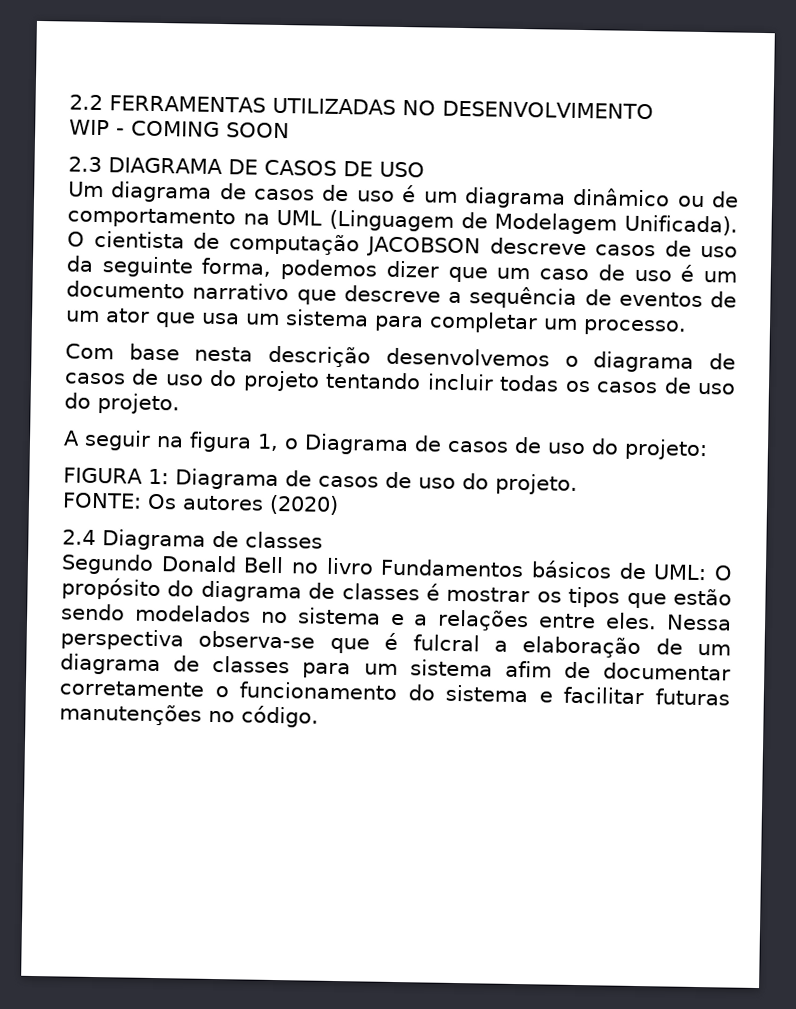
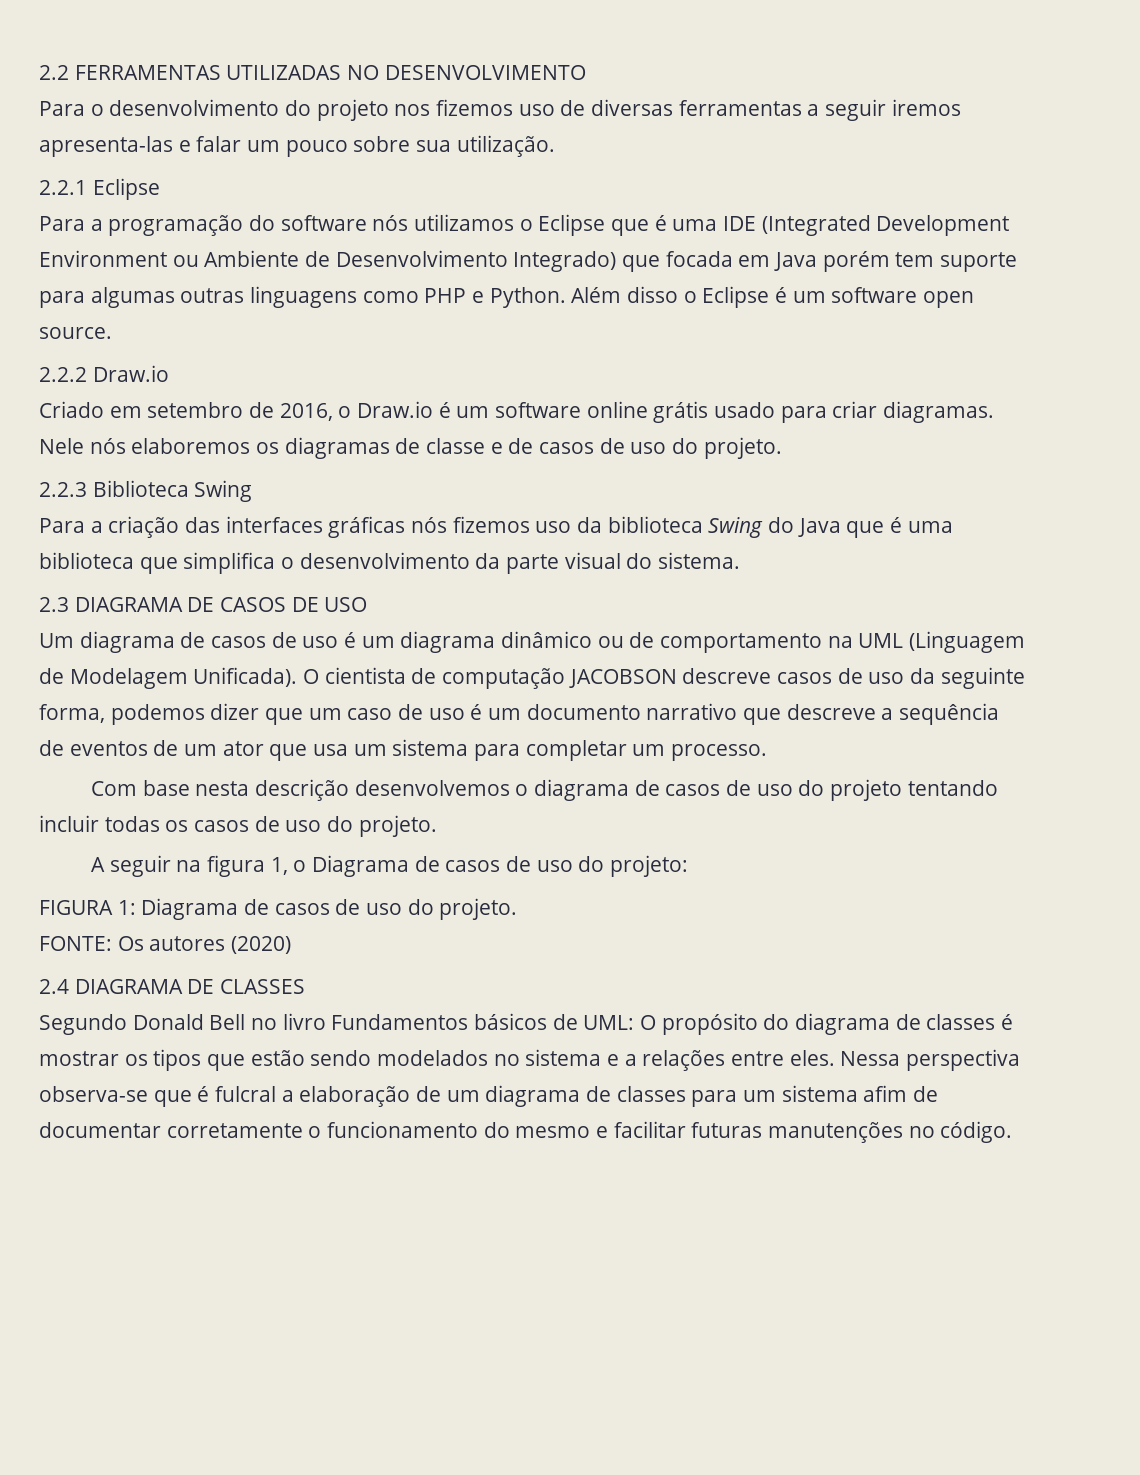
- WIP - COMING SOON
+ Para o desenvolvimento do projeto nos fizemos uso de diversas ferramentas a seguir iremos apresenta-las e falar um pouco sobre sua utilização.
+ 2.2.1 Eclipse
+ Para a programação do software nós utilizamos o Eclipse que é uma IDE (Integrated Development Environment ou Ambiente de Desenvolvimento Integrado) que focada em Java porém tem suporte para algumas outras linguagens como PHP e Python. Além disso o Eclipse é um software open source.
+ 2.2.2 Draw.io
+ Criado em setembro de 2016, o Draw.io é um software online grátis usado para criar diagramas. Nele nós elaboremos os diagramas de classe e de casos de uso do projeto.
+ 2.2.3 Biblioteca Swing
+ Para a criação das interfaces gráficas nós fizemos uso da biblioteca Swing do Java que é uma biblioteca que simplifica o desenvolvimento da parte visual do sistema.
- 2.4 Diagrama de classes
+ 2.4 DIAGRAMA DE CLASSES
- Nessa perspectiva observa-se que é fulcral a elaboração de um diagrama de classes para um sistema afim de documentar corretamente o funcionamento do sistema e facilitar futuras manutenções no código.
+ Nessa perspectiva observa-se que é fulcral a elaboração de um diagrama de classes para um sistema afim de documentar corretamente o funcionamento do mesmo e facilitar futuras manutenções no código.

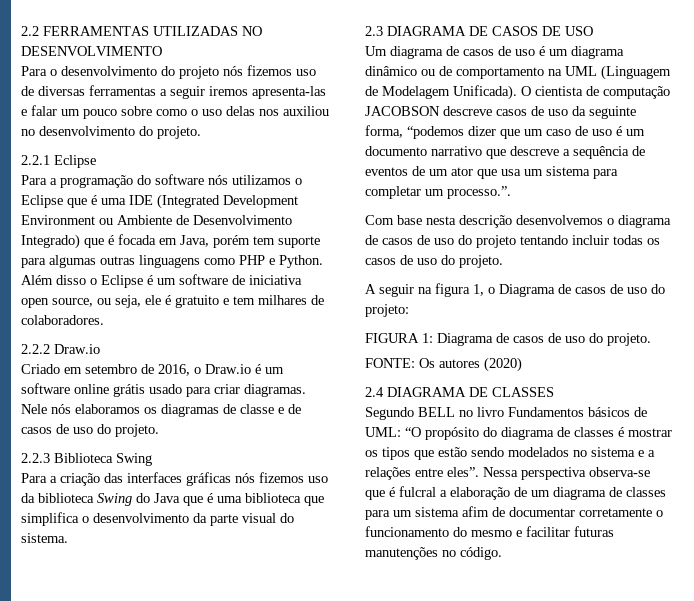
- Para o desenvolvimento do projeto nos fizemos uso de diversas ferramentas a seguir iremos apresenta-las e falar um pouco sobre sua utilização.
+ Para o desenvolvimento do projeto nós fizemos uso de diversas ferramentas a seguir iremos apresenta-las e falar um pouco sobre como o uso delas nos auxiliou no desenvolvimento do projeto.
- Para a programação do software nós utilizamos o Eclipse que é uma IDE (Integrated Development Environment ou Ambiente de Desenvolvimento Integrado) que focada em Java porém tem suporte para algumas outras linguagens como PHP e Python.
+ Para a programação do software nós utilizamos o Eclipse que é uma IDE (Integrated Development Environment ou Ambiente de Desenvolvimento Integrado) que é focada em Java, porém tem suporte para algumas outras linguagens como PHP e Python.
- Além disso o Eclipse é um software open source.
+ Além disso o Eclipse é um software de iniciativa open source, ou seja, ele é gratuito e tem milhares de colaboradores.
- Nele nós elaboremos os diagramas de classe e de casos de uso do projeto.
+ Nele nós elaboramos os diagramas de classe e de casos de uso do projeto.
- O cientista de computação JACOBSON descreve casos de uso da seguinte forma, podemos dizer que um caso de uso é um documento narrativo que descreve a sequência de eventos de um ator que usa um sistema para completar um processo.
+ O cientista de computação JACOBSON descreve casos de uso da seguinte forma, “podemos dizer que um caso de uso é um documento narrativo que descreve a sequência de eventos de um ator que usa um sistema para completar um processo.”.
- Segundo Donald Bell no livro Fundamentos básicos de UML: O propósito do diagrama de classes é mostrar os tipos que estão sendo modelados no sistema e a relações entre eles.
+ Segundo BELL no livro Fundamentos básicos de UML: “O propósito do diagrama de classes é mostrar os tipos que estão sendo modelados no sistema e a relações entre eles”.

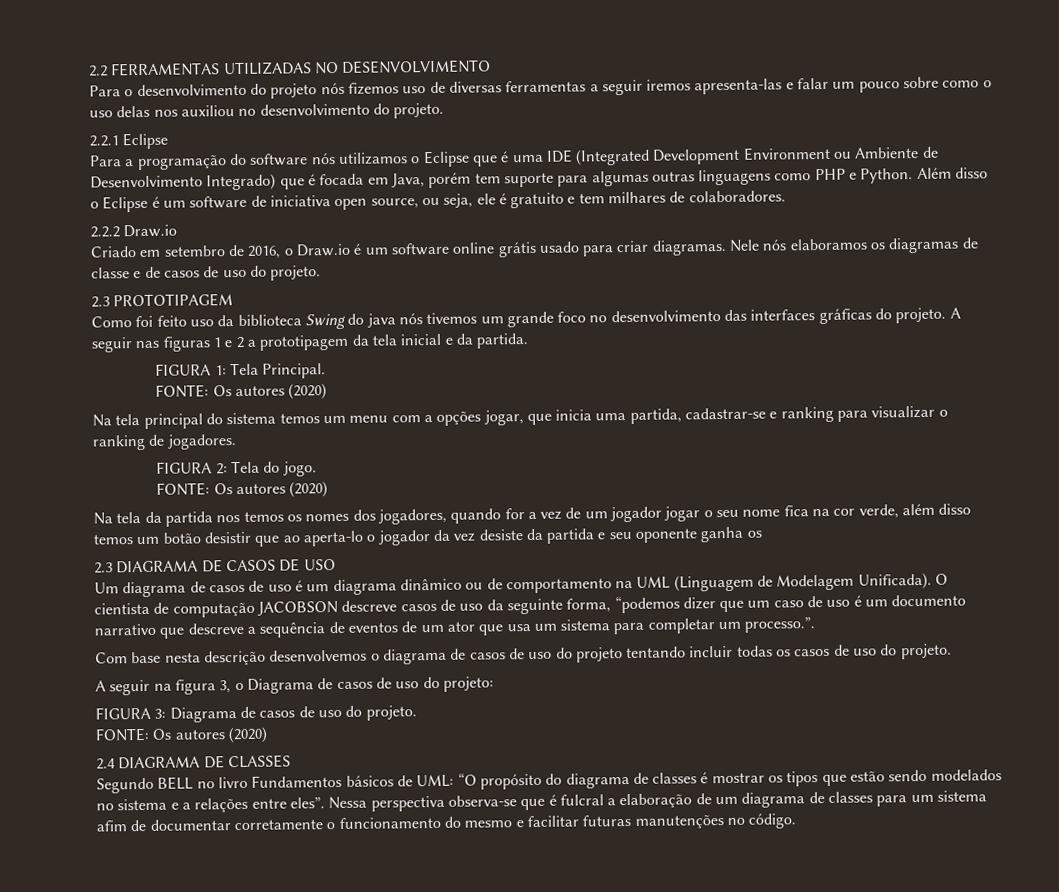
- 2.2.3 Biblioteca Swing
- Para a criação das interfaces gráficas nós fizemos uso da biblioteca Swing do Java que é uma biblioteca que simplifica o desenvolvimento da parte visual do sistema.
+ 2.3 PROTOTIPAGEM
+ Como foi feito uso da biblioteca Swing do java nós tivemos um grande foco no desenvolvimento das interfaces gráficas do projeto. A seguir nas figuras 1 e 2 a prototipagem da tela inicial e da partida.
+ FIGURA 1: Tela Principal.
+ FONTE: Os autores (2020)
+ Na tela principal do sistema temos um menu com a opções jogar, que inicia uma partida, cadastrar-se e ranking para visualizar o ranking de jogadores.
+ FIGURA 2: Tela do jogo.
+ FONTE: Os autores (2020)
+ Na tela da partida nos temos os nomes dos jogadores, quando for a vez de um jogador jogar o seu nome fica na cor verde, além disso temos um botão desistir que ao aperta-lo o jogador da vez desiste da partida e seu oponente ganha os
- A seguir na figura 1, o Diagrama de casos de uso do projeto:
+ A seguir na figura 3, o Diagrama de casos de uso do projeto:
- FIGURA 1: Diagrama de casos de uso do projeto.
+ FIGURA 3: Diagrama de casos de uso do projeto.

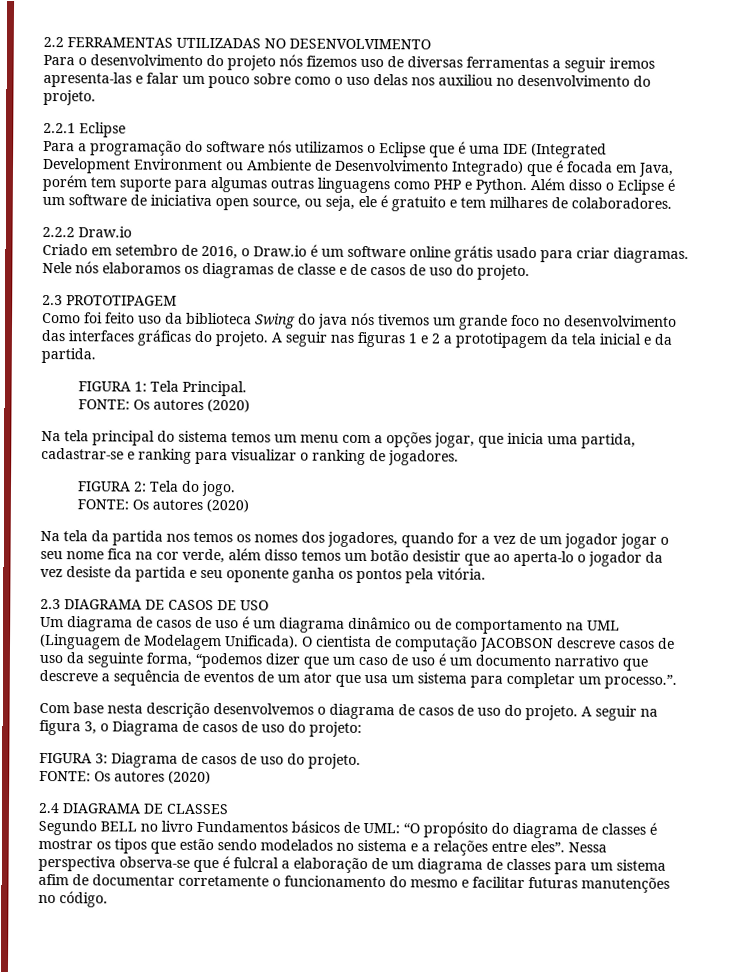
- Na tela da partida nos temos os nomes dos jogadores, quando for a vez de um jogador jogar o seu nome fica na cor verde, além disso temos um botão desistir que ao aperta-lo o jogador da vez desiste da partida e seu oponente ganha os
+ Na tela da partida nos temos os nomes dos jogadores, quando for a vez de um jogador jogar o seu nome fica na cor verde, além disso temos um botão desistir que ao aperta-lo o jogador da vez desiste da partida e seu oponente ganha os pontos pela vitória.
- Com base nesta descrição desenvolvemos o diagrama de casos de uso do projeto tentando incluir todas os casos de uso do projeto.
- A seguir na figura 3, o Diagrama de casos de uso do projeto:
+ Com base nesta descrição desenvolvemos o diagrama de casos de uso do projeto. A seguir na figura 3, o Diagrama de casos de uso do projeto:

